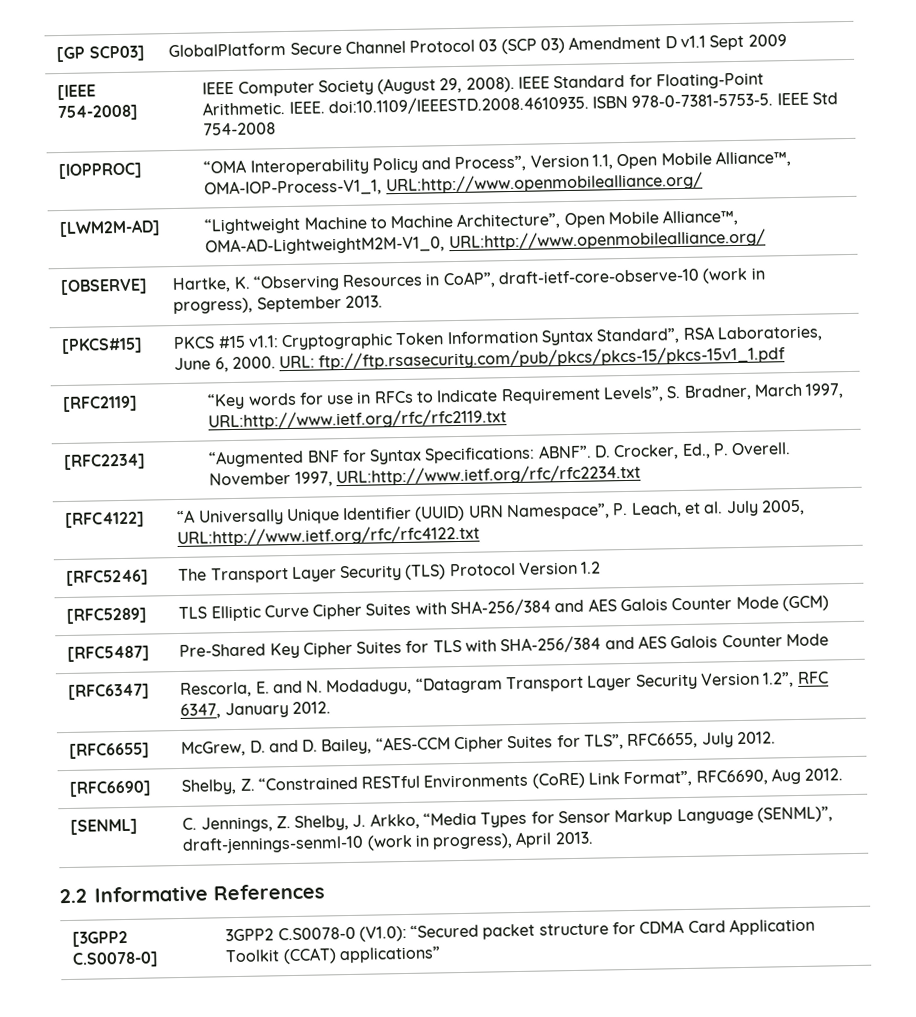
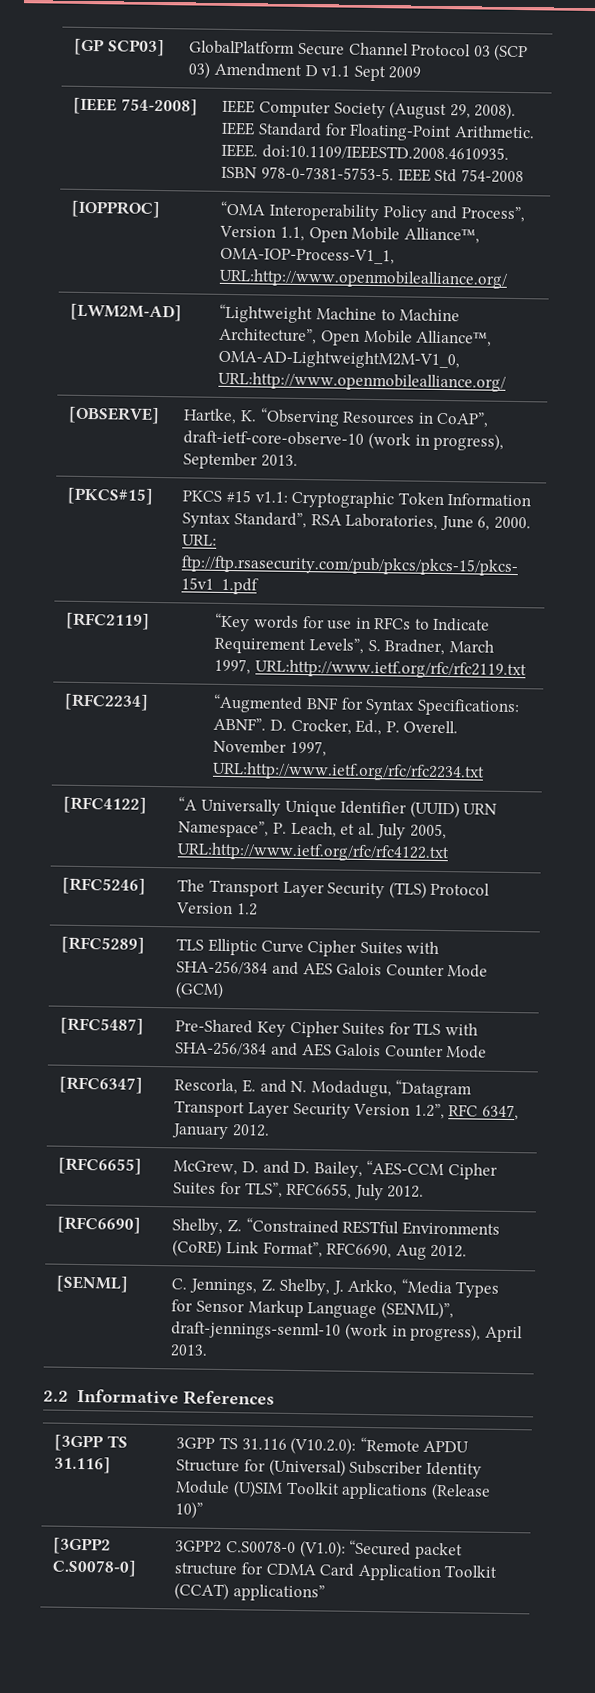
+ [3GPP TS 31.116] | 3GPP TS 31.116 (V10.2.0): “Remote APDU Structure for (Universal) Subscriber Identity Module (U)SIM Toolkit applications (Release 10)”

